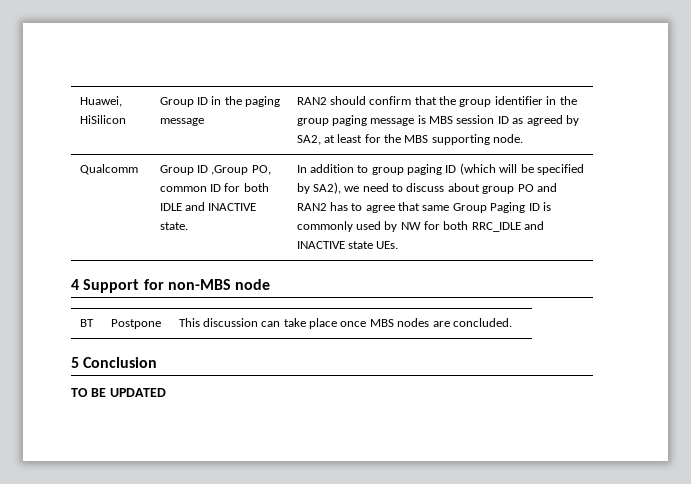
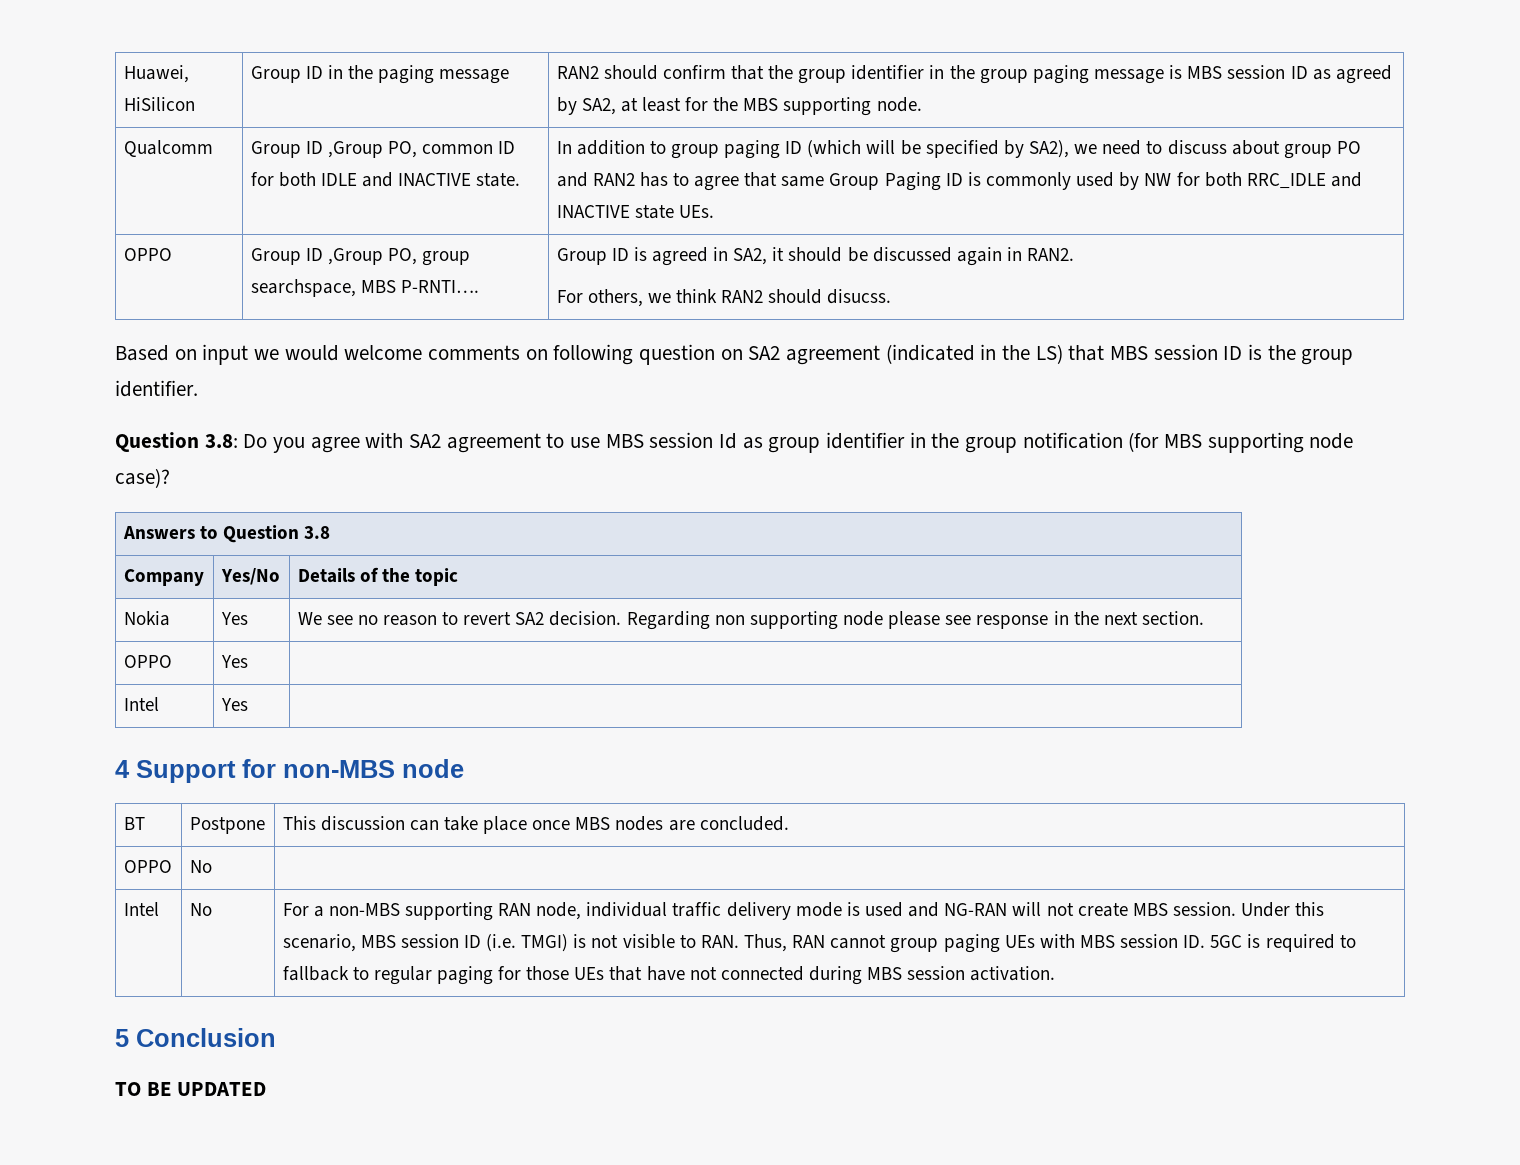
+ OPPO | Group ID ,Group PO, group searchspace, MBS P-RNTI…. | Group ID is agreed in SA2, it should be discussed again in RAN2.
+ For others, we think RAN2 should disucss.
+ Based on input we would welcome comments on following question on SA2 agreement (indicated in the LS) that MBS session ID is the group identifier.
+ Question 3.8: Do you agree with SA2 agreement to use MBS session Id as group identifier in the group notification (for MBS supporting node case)?
+ Answers to Question 3.8
+ Company | Yes/No | Details of the topic
+ Nokia | Yes | We see no reason to revert SA2 decision. Regarding non supporting node please see response in the next section.
+ OPPO | Yes |
+ Intel | Yes |
+ OPPO | No |
+ Intel | No | For a non-MBS supporting RAN node, individual traffic delivery mode is used and NG-RAN will not create MBS session. Under this scenario, MBS session ID (i.e. TMGI) is not visible to RAN. Thus, RAN cannot group paging UEs with MBS session ID. 5GC is required to fallback to regular paging for those UEs that have not connected during MBS session activation.

